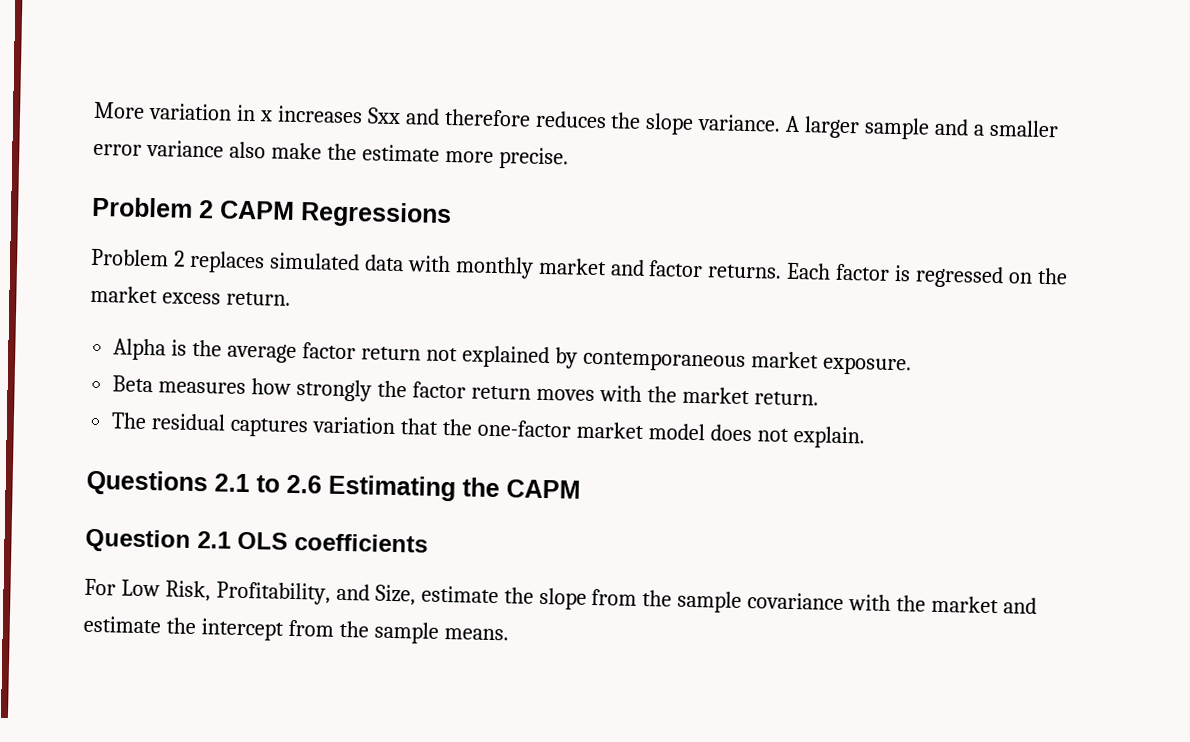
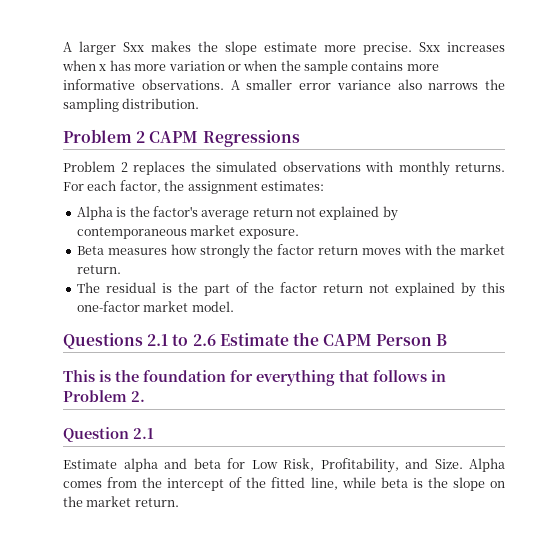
- More variation in x increases Sxx and therefore reduces the slope variance. A larger sample and a smaller error variance also make the estimate more precise.
+ A larger Sxx makes the slope estimate more precise. Sxx increases when x has more variation or when the sample contains more informative observations. A smaller error variance also narrows the sampling distribution.
- Problem 2 replaces simulated data with monthly market and factor returns. Each factor is regressed on the market excess return.
+ Problem 2 replaces the simulated observations with monthly returns. For each factor, the assignment estimates:
- Alpha is the average factor return not explained by contemporaneous market exposure.
+ Alpha is the factor's average return not explained by contemporaneous market exposure.
- The residual captures variation that the one-factor market model does not explain.
+ The residual is the part of the factor return not explained by this one-factor market model.
- Questions 2.1 to 2.6 Estimating the CAPM
- Question 2.1 OLS coefficients
- For Low Risk, Profitability, and Size, estimate the slope from the sample covariance with the market and estimate the intercept from the sample means.
+ Questions 2.1 to 2.6 Estimate the CAPM Person B
+ This is the foundation for everything that follows in Problem 2.
+ Question 2.1
+ Estimate alpha and beta for Low Risk, Profitability, and Size. Alpha comes from the intercept of the fitted line, while beta is the slope on the market return.

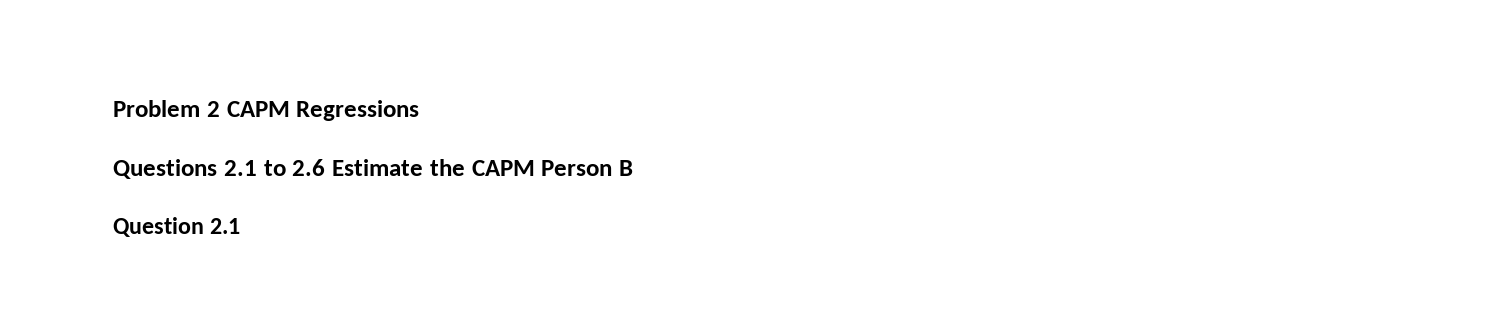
- A larger Sxx makes the slope estimate more precise. Sxx increases when x has more variation or when the sample contains more informative observations. A smaller error variance also narrows the sampling distribution.
  Problem 2 CAPM Regressions
- Problem 2 replaces the simulated observations with monthly returns. For each factor, the assignment estimates:
- Alpha is the factor's average return not explained by contemporaneous market exposure.
- Beta measures how strongly the factor return moves with the market return.
- The residual is the part of the factor return not explained by this one-factor market model.
- This is the foundation for everything that follows in Problem 2.
  Question 2.1
- Estimate alpha and beta for Low Risk, Profitability, and Size. Alpha comes from the intercept of the fitted line, while beta is the slope on the market return.

